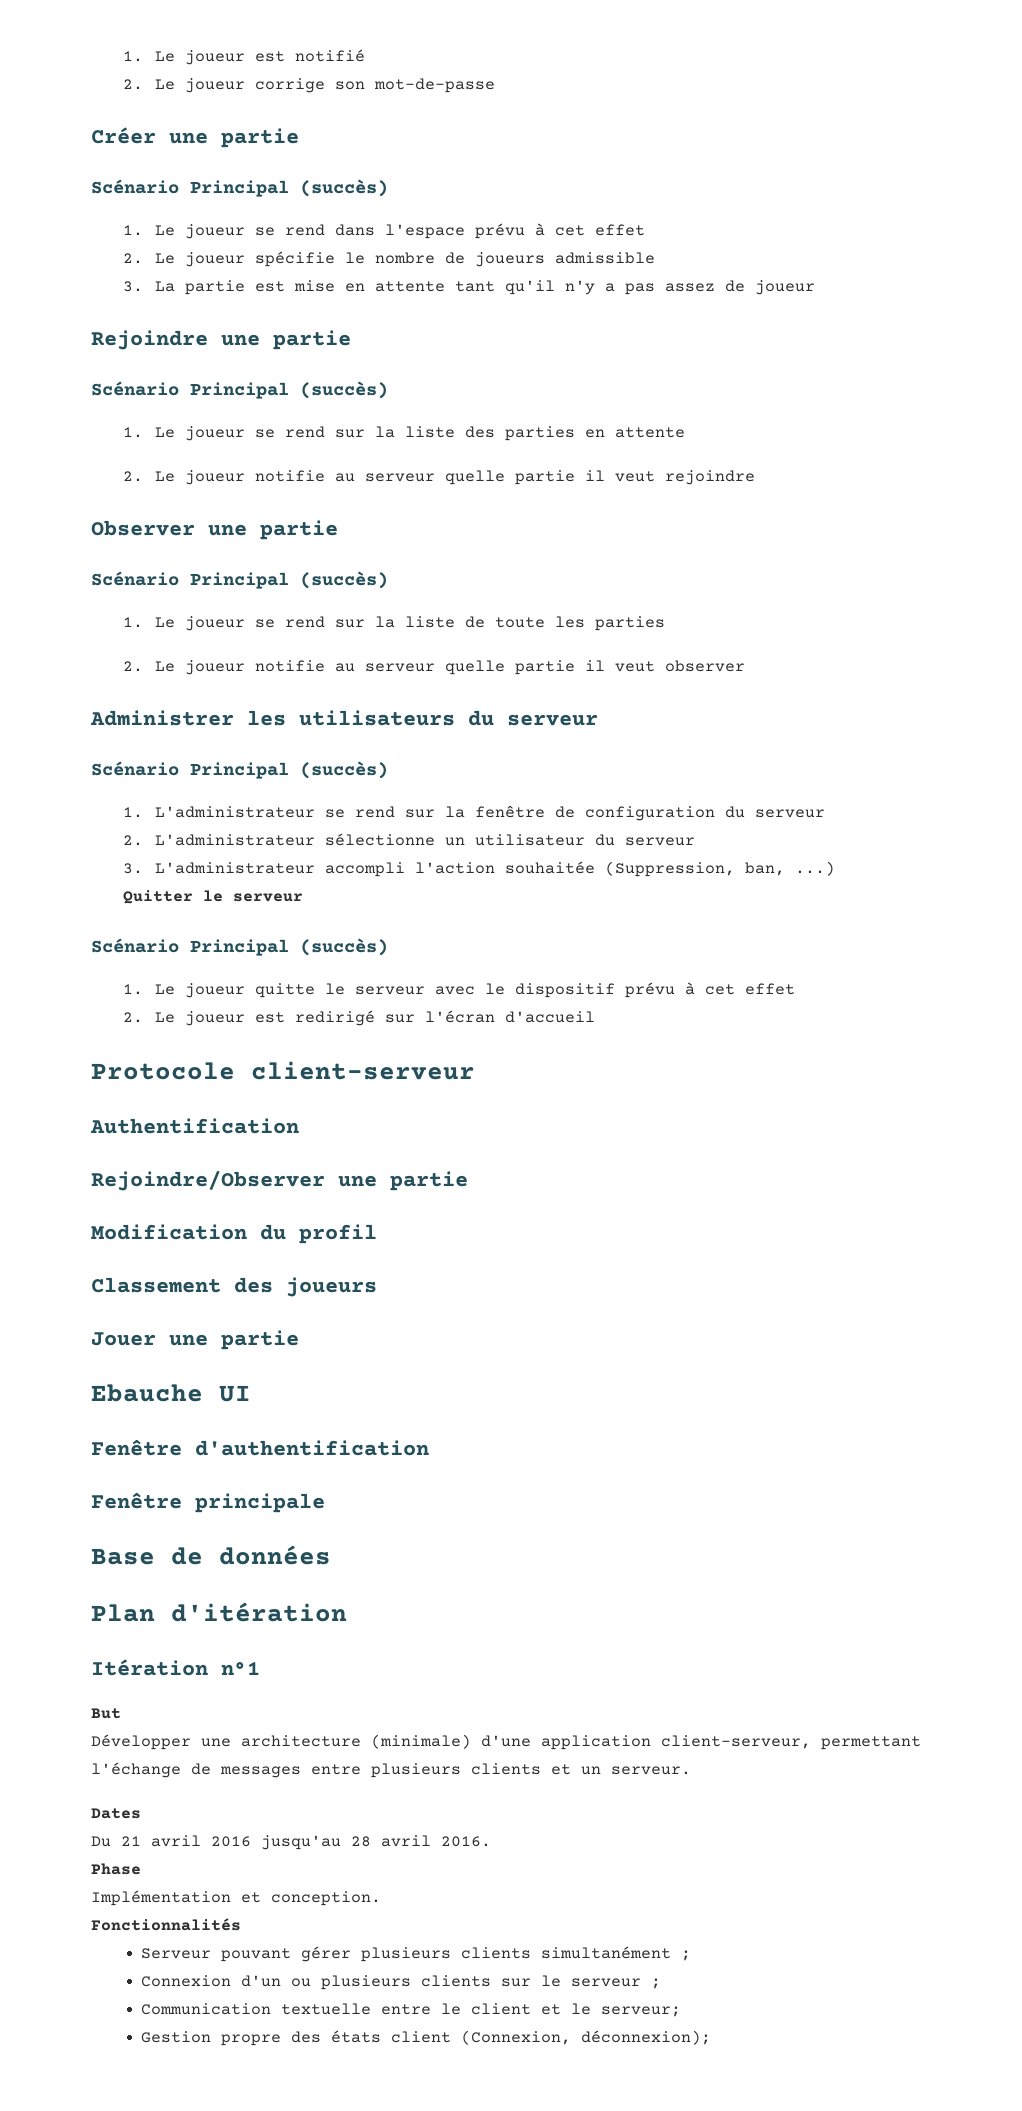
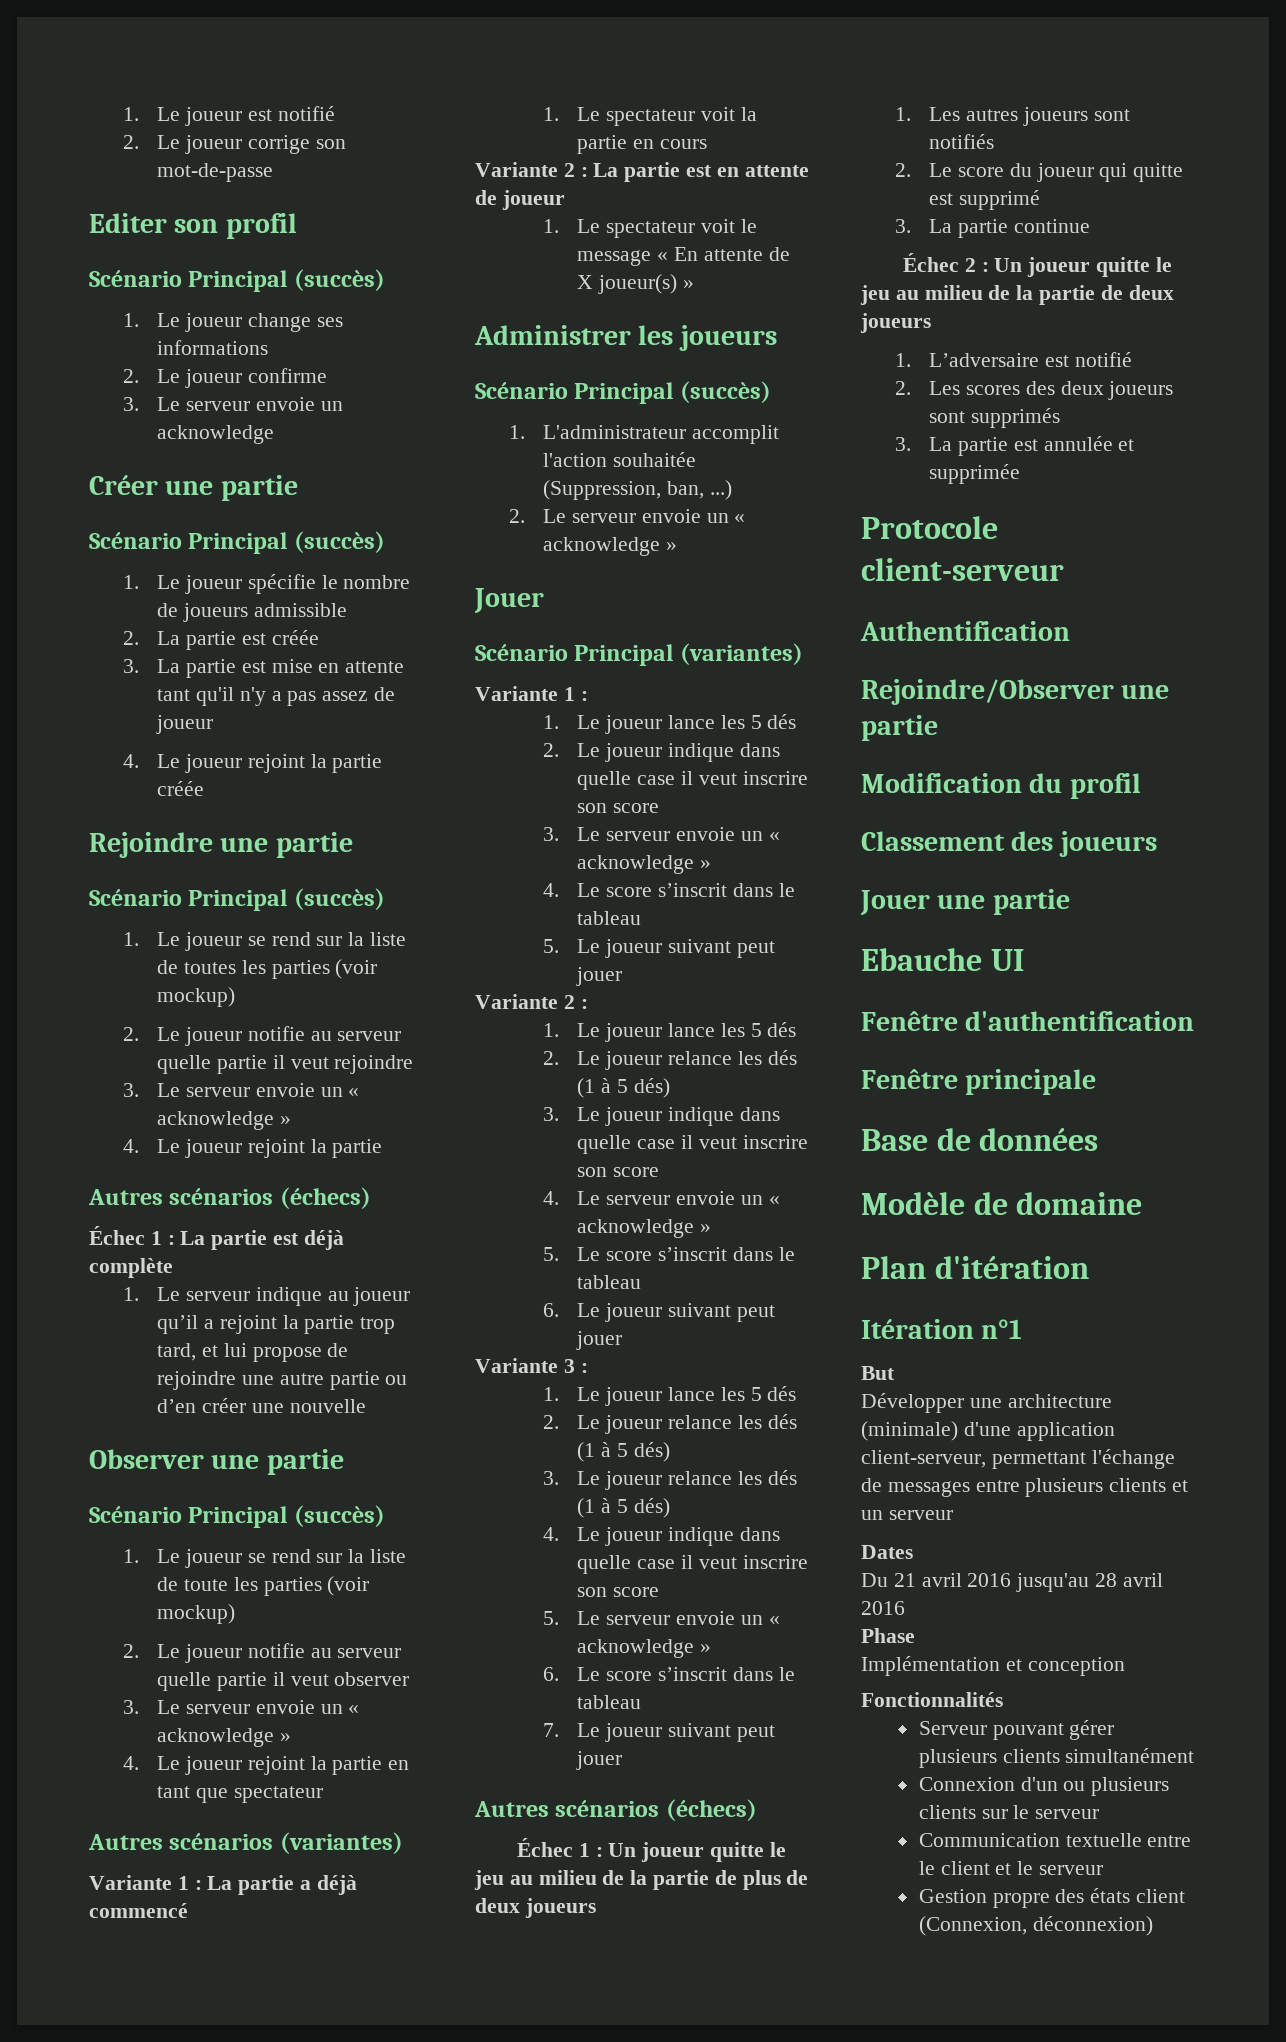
+ Editer son profil
+ Scénario Principal (succès)
+ 1. Le joueur change ses informations
+ 2. Le joueur confirme
+ 3. Le serveur envoie un acknowledge
- 1. Le joueur se rend dans l'espace prévu à cet effet
- 2. Le joueur spécifie le nombre de joueurs admissible
+ 1. Le joueur spécifie le nombre de joueurs admissible
+ 2. La partie est créée
+ 4. Le joueur rejoint la partie créée
- 1. Le joueur se rend sur la liste des parties en attente
+ 1. Le joueur se rend sur la liste de toutes les parties (voir mockup)
  2. Le joueur notifie au serveur quelle partie il veut rejoindre
+ 3. Le serveur envoie un « acknowledge »
+ 4. Le joueur rejoint la partie
+ Autres scénarios (échecs)
+ Échec 1 : La partie est déjà complète
+ 1. Le serveur indique au joueur qu’il a rejoint la partie trop tard, et lui propose de rejoindre une autre partie ou d’en créer une nouvelle
- 1. Le joueur se rend sur la liste de toute les parties
+ 1. Le joueur se rend sur la liste de toute les parties (voir mockup)
  2. Le joueur notifie au serveur quelle partie il veut observer
+ 3. Le serveur envoie un « acknowledge »
+ 4. Le joueur rejoint la partie en tant que spectateur
+ Autres scénarios (variantes)
+ Variante 1 : La partie a déjà commencé
+ 1. Le spectateur voit la partie en cours
+ Variante 2 : La partie est en attente de joueur
+ 1. Le spectateur voit le message « En attente de X joueur(s) »
- Administrer les utilisateurs du serveur
+ Administrer les joueurs
- 1. L'administrateur se rend sur la fenêtre de configuration du serveur
- 2. L'administrateur sélectionne un utilisateur du serveur
- 3. L'administrateur accompli l'action souhaitée (Suppression, ban, ...)
+ 1. L'administrateur accomplit l'action souhaitée (Suppression, ban, ...)
- Quitter le serveur
- Scénario Principal (succès)
- 1. Le joueur quitte le serveur avec le dispositif prévu à cet effet
- 2. Le joueur est redirigé sur l'écran d'accueil
+ 2. Le serveur envoie un « acknowledge »
+ Jouer
+ Scénario Principal (variantes)
+ Variante 1 :
+ 1. Le joueur lance les 5 dés
+ 2. Le joueur indique dans quelle case il veut inscrire son score
+ 3. Le serveur envoie un « acknowledge »
+ 4. Le score s’inscrit dans le tableau
+ 5. Le joueur suivant peut jouer
+ Variante 2 :
+ 1. Le joueur lance les 5 dés
+ 2. Le joueur relance les dés (1 à 5 dés)
+ 3. Le joueur indique dans quelle case il veut inscrire son score
+ 4. Le serveur envoie un « acknowledge »
+ 5. Le score s’inscrit dans le tableau
+ 6. Le joueur suivant peut jouer
+ Variante 3 :
+ 1. Le joueur lance les 5 dés
+ 2. Le joueur relance les dés (1 à 5 dés)
+ 3. Le joueur relance les dés (1 à 5 dés)
+ 4. Le joueur indique dans quelle case il veut inscrire son score
+ 5. Le serveur envoie un « acknowledge »
+ 6. Le score s’inscrit dans le tableau
+ 7. Le joueur suivant peut jouer
+ Autres scénarios (échecs)
+ Échec 1 : Un joueur quitte le jeu au milieu de la partie de plus de deux joueurs
+ 1. Les autres joueurs sont notifiés
+ 2. Le score du joueur qui quitte est supprimé
+ 3. La partie continue
+ Échec 2 : Un joueur quitte le jeu au milieu de la partie de deux joueurs
+ 1. L’adversaire est notifié
+ 2. Les scores des deux joueurs sont supprimés
+ 3. La partie est annulée et supprimée
+ Modèle de domaine
- Développer une architecture (minimale) d'une application client-serveur, permettant l'échange de messages entre plusieurs clients et un serveur.
+ Développer une architecture (minimale) d'une application client-serveur, permettant l'échange de messages entre plusieurs clients et un serveur
- Du 21 avril 2016 jusqu'au 28 avril 2016.
+ Du 21 avril 2016 jusqu'au 28 avril 2016
- Implémentation et conception.
+ Implémentation et conception
- Serveur pouvant gérer plusieurs clients simultanément ;
+ Serveur pouvant gérer plusieurs clients simultanément
- Connexion d'un ou plusieurs clients sur le serveur ;
+ Connexion d'un ou plusieurs clients sur le serveur
- Communication textuelle entre le client et le serveur;
+ Communication textuelle entre le client et le serveur
- Gestion propre des états client (Connexion, déconnexion);
+ Gestion propre des états client (Connexion, déconnexion)

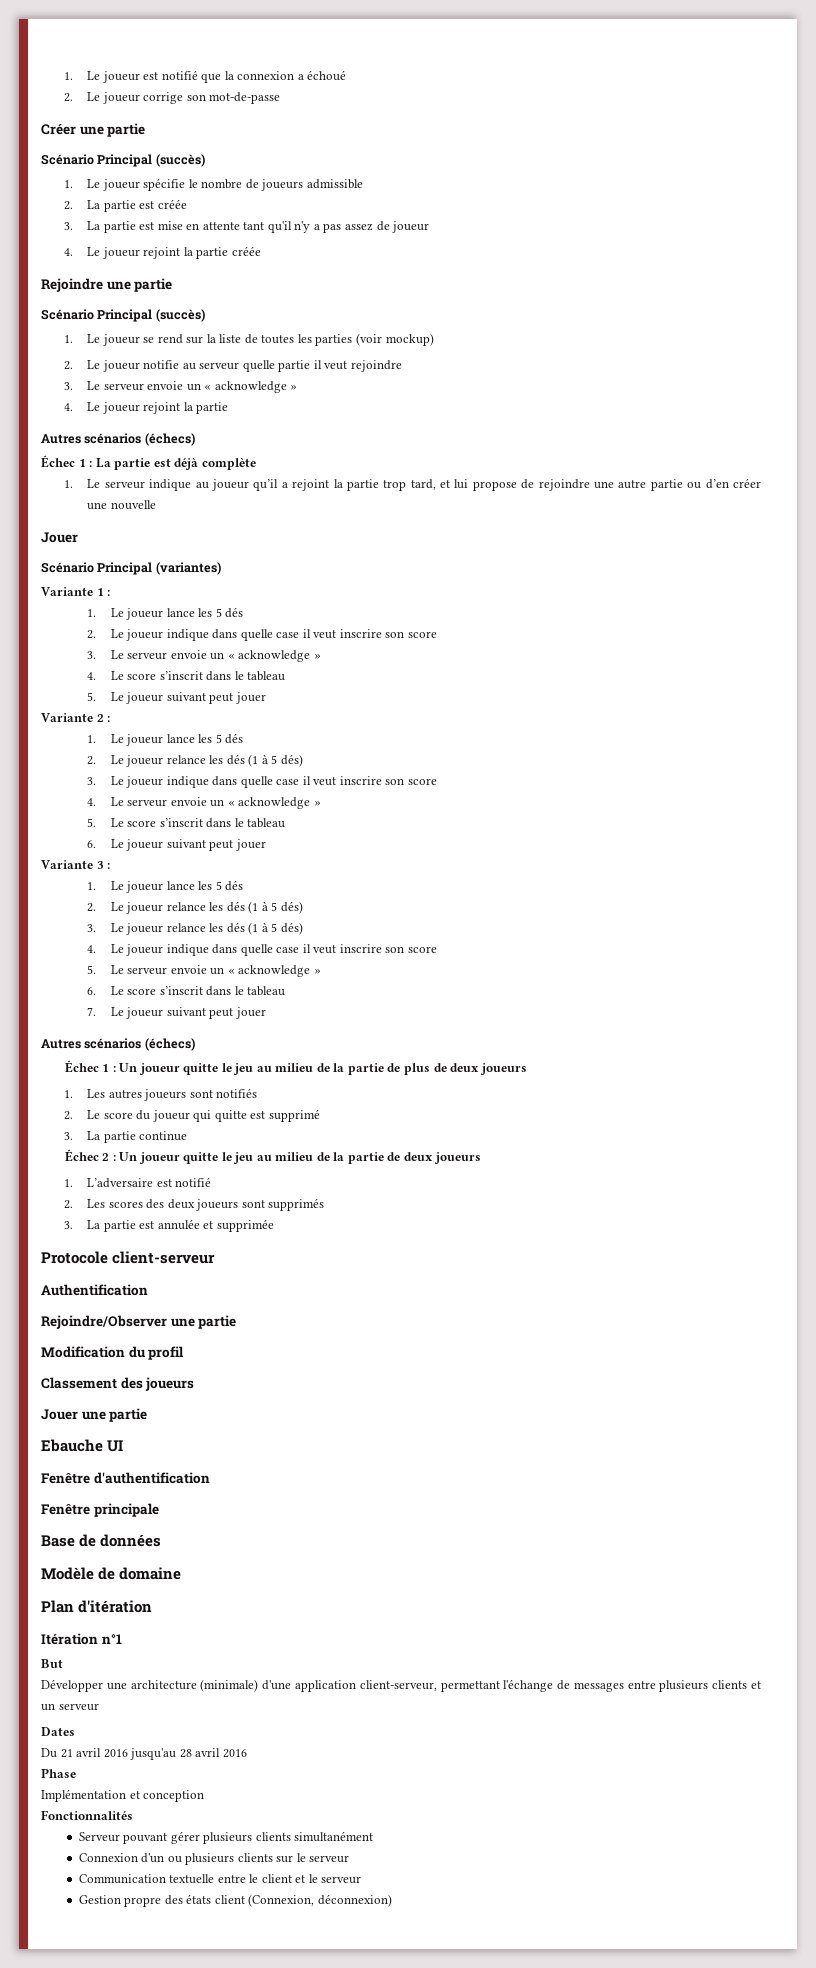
- 1. Le joueur est notifié
+ 1. Le joueur est notifié que la connexion a échoué
- Editer son profil
- Scénario Principal (succès)
- 1. Le joueur change ses informations
- 2. Le joueur confirme
- 3. Le serveur envoie un acknowledge
- Observer une partie
- Scénario Principal (succès)
- 1. Le joueur se rend sur la liste de toute les parties (voir mockup)
- 2. Le joueur notifie au serveur quelle partie il veut observer
- 3. Le serveur envoie un « acknowledge »
- 4. Le joueur rejoint la partie en tant que spectateur
- Autres scénarios (variantes)
- Variante 1 : La partie a déjà commencé
- 1. Le spectateur voit la partie en cours
- Variante 2 : La partie est en attente de joueur
- 1. Le spectateur voit le message « En attente de X joueur(s) »
- Administrer les joueurs
- Scénario Principal (succès)
- 1. L'administrateur accomplit l'action souhaitée (Suppression, ban, ...)
- 2. Le serveur envoie un « acknowledge »

